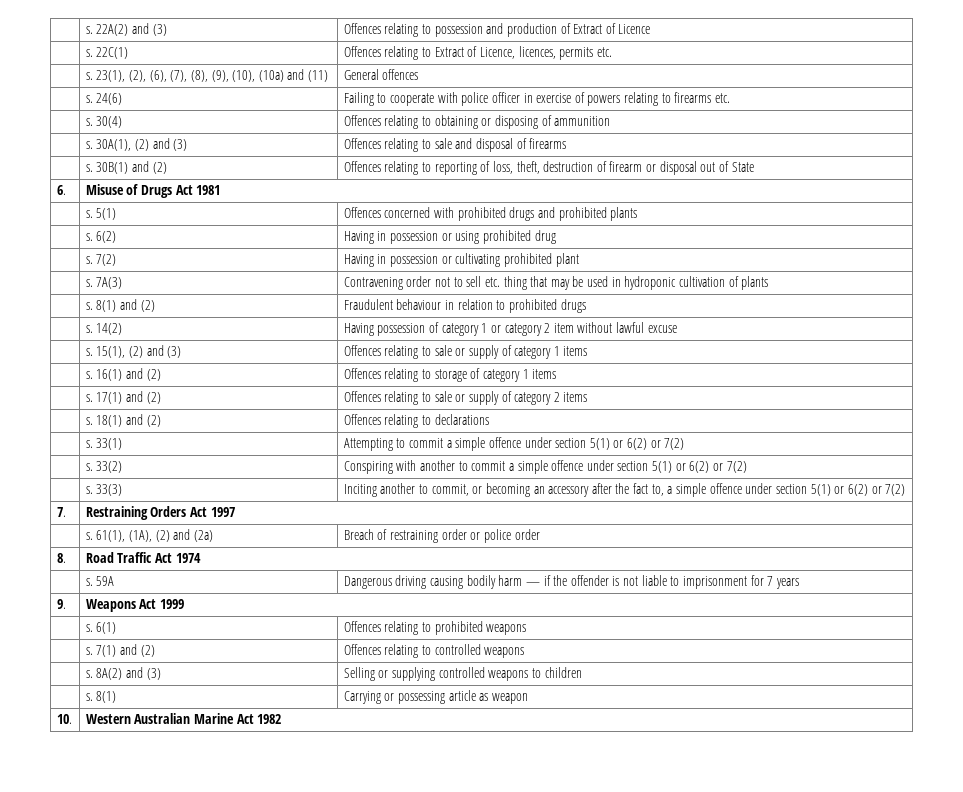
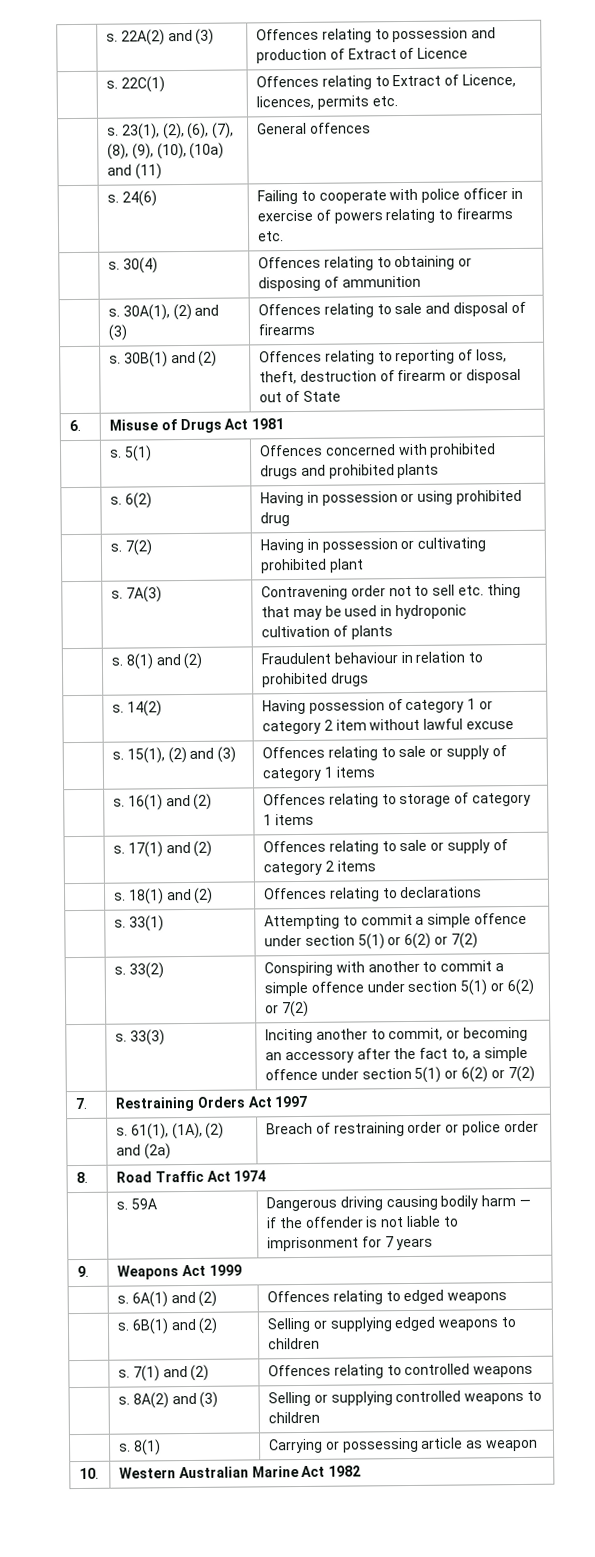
- | s. 6(1) | Offences relating to prohibited weapons
+ | s. 6A(1) and (2) | Offences relating to edged weapons
+ | s. 6B(1) and (2) | Selling or supplying edged weapons to children

